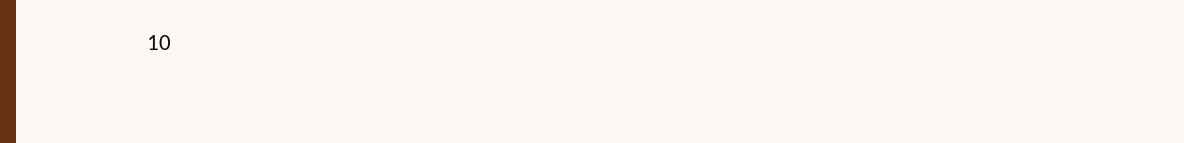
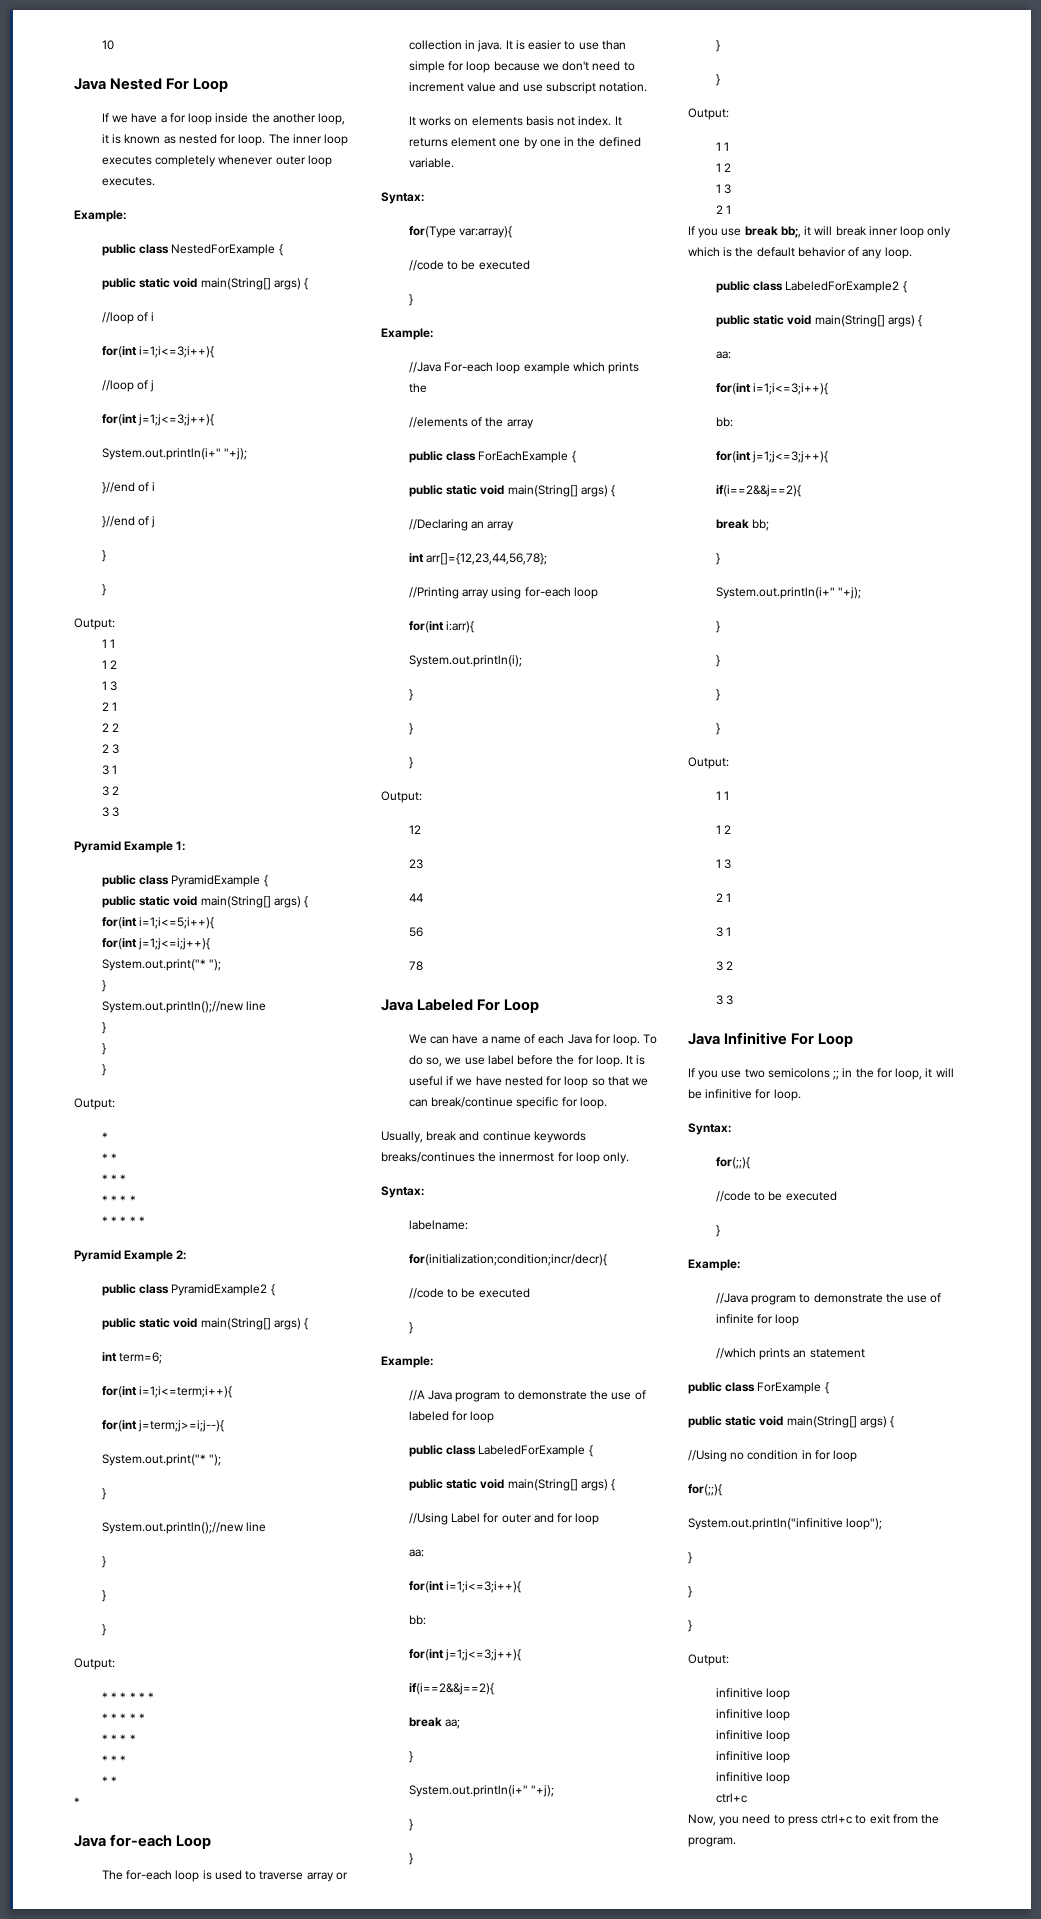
+ Java Nested For Loop
+ If we have a for loop inside the another loop, it is known as nested for loop. The inner loop executes completely whenever outer loop executes.
+ Example:
+ public class NestedForExample {
+ public static void main(String[] args) {
+ //loop of i
+ for(int i=1;i<=3;i++){
+ //loop of j
+ for(int j=1;j<=3;j++){
+ System.out.println(i+" "+j);
+ }//end of i
+ }//end of j
+ }
+ }
+ Output:
+ 1 1
+ 1 2
+ 1 3
+ 2 1
+ 2 2
+ 2 3
+ 3 1
+ 3 2
+ 3 3
+ Pyramid Example 1:
+ public class PyramidExample {
+ public static void main(String[] args) {
+ for(int i=1;i<=5;i++){
+ for(int j=1;j<=i;j++){
+ System.out.print("* ");
+ }
+ System.out.println();//new line
+ }
+ }
+ }
+ Output:
+ *
+ * *
+ * * *
+ * * * *
+ * * * * *
+ Pyramid Example 2:
+ public class PyramidExample2 {
+ public static void main(String[] args) {
+ int term=6;
+ for(int i=1;i<=term;i++){
+ for(int j=term;j>=i;j--){
+ System.out.print("* ");
+ }
+ System.out.println();//new line
+ }
+ }
+ }
+ Output:
+ * * * * * *
+ * * * * *
+ * * * *
+ * * *
+ * *
+ *
+ Java for-each Loop
+ The for-each loop is used to traverse array or collection in java. It is easier to use than simple for loop because we don't need to increment value and use subscript notation.
+ It works on elements basis not index. It returns element one by one in the defined variable.
+ Syntax:
+ for(Type var:array){
+ //code to be executed
+ }
+ Example:
+ //Java For-each loop example which prints the
+ //elements of the array
+ public class ForEachExample {
+ public static void main(String[] args) {
+ //Declaring an array
+ int arr[]={12,23,44,56,78};
+ //Printing array using for-each loop
+ for(int i:arr){
+ System.out.println(i);
+ }
+ }
+ }
+ Output:
+ 12
+ 23
+ 44
+ 56
+ 78
+ Java Labeled For Loop
+ We can have a name of each Java for loop. To do so, we use label before the for loop. It is useful if we have nested for loop so that we can break/continue specific for loop.
+ Usually, break and continue keywords breaks/continues the innermost for loop only.
+ Syntax:
+ labelname:
+ for(initialization;condition;incr/decr){
+ //code to be executed
+ }
+ Example:
+ //A Java program to demonstrate the use of labeled for loop
+ public class LabeledForExample {
+ public static void main(String[] args) {
+ //Using Label for outer and for loop
+ aa:
+ for(int i=1;i<=3;i++){
+ bb:
+ for(int j=1;j<=3;j++){
+ if(i==2&&j==2){
+ break aa;
+ }
+ System.out.println(i+" "+j);
+ }
+ }
+ }
+ }
+ Output:
+ 1 1
+ 1 2
+ 1 3
+ 2 1
+ If you use break bb;, it will break inner loop only which is the default behavior of any loop.
+ public class LabeledForExample2 {
+ public static void main(String[] args) {
+ aa:
+ for(int i=1;i<=3;i++){
+ bb:
+ for(int j=1;j<=3;j++){
+ if(i==2&&j==2){
+ break bb;
+ }
+ System.out.println(i+" "+j);
+ }
+ }
+ }
+ }
+ Output:
+ 1 1
+ 1 2
+ 1 3
+ 2 1
+ 3 1
+ 3 2
+ 3 3
+ Java Infinitive For Loop
+ If you use two semicolons ;; in the for loop, it will be infinitive for loop.
+ Syntax:
+ for(;;){
+ //code to be executed
+ }
+ Example:
+ //Java program to demonstrate the use of infinite for loop
+ //which prints an statement
+ public class ForExample {
+ public static void main(String[] args) {
+ //Using no condition in for loop
+ for(;;){
+ System.out.println("infinitive loop");
+ }
+ }
+ }
+ Output:
+ infinitive loop
+ infinitive loop
+ infinitive loop
+ infinitive loop
+ infinitive loop
+ ctrl+c
+ Now, you need to press ctrl+c to exit from the program.

